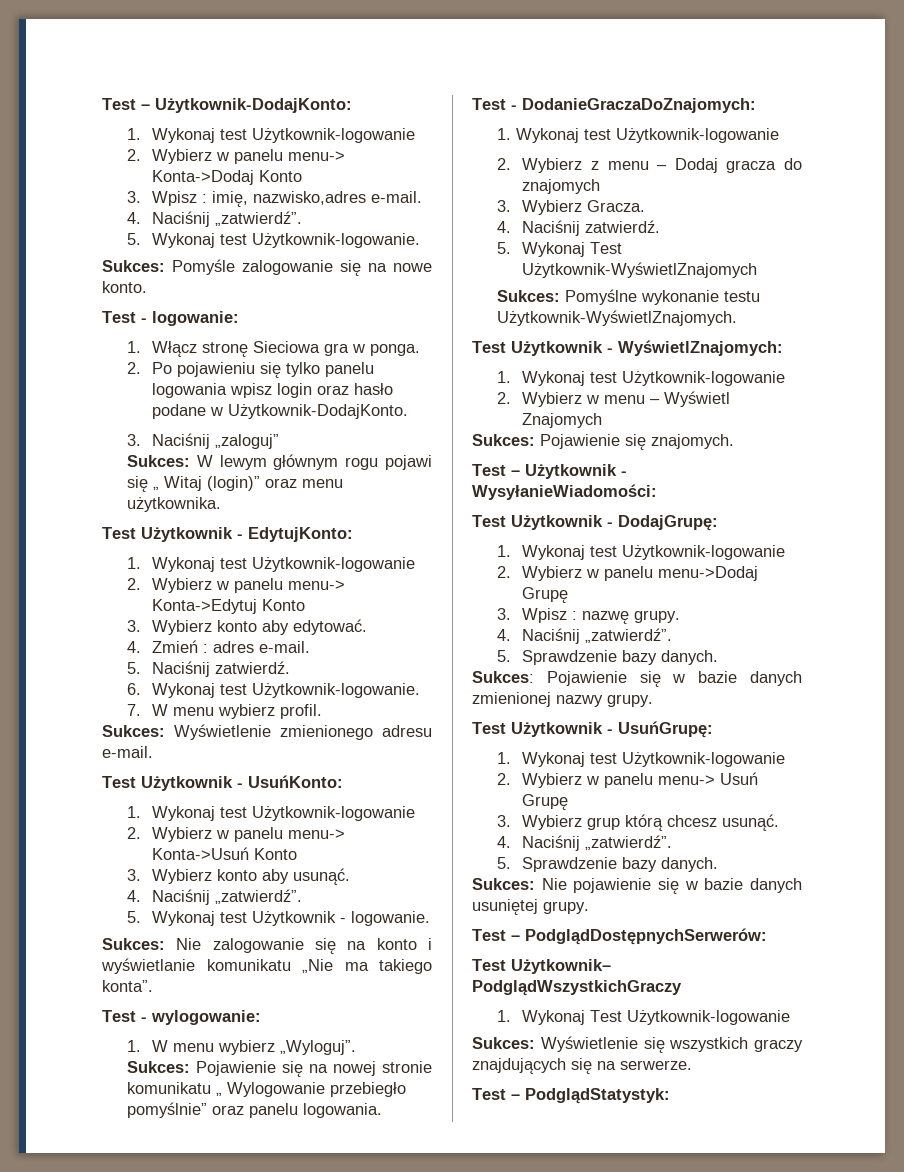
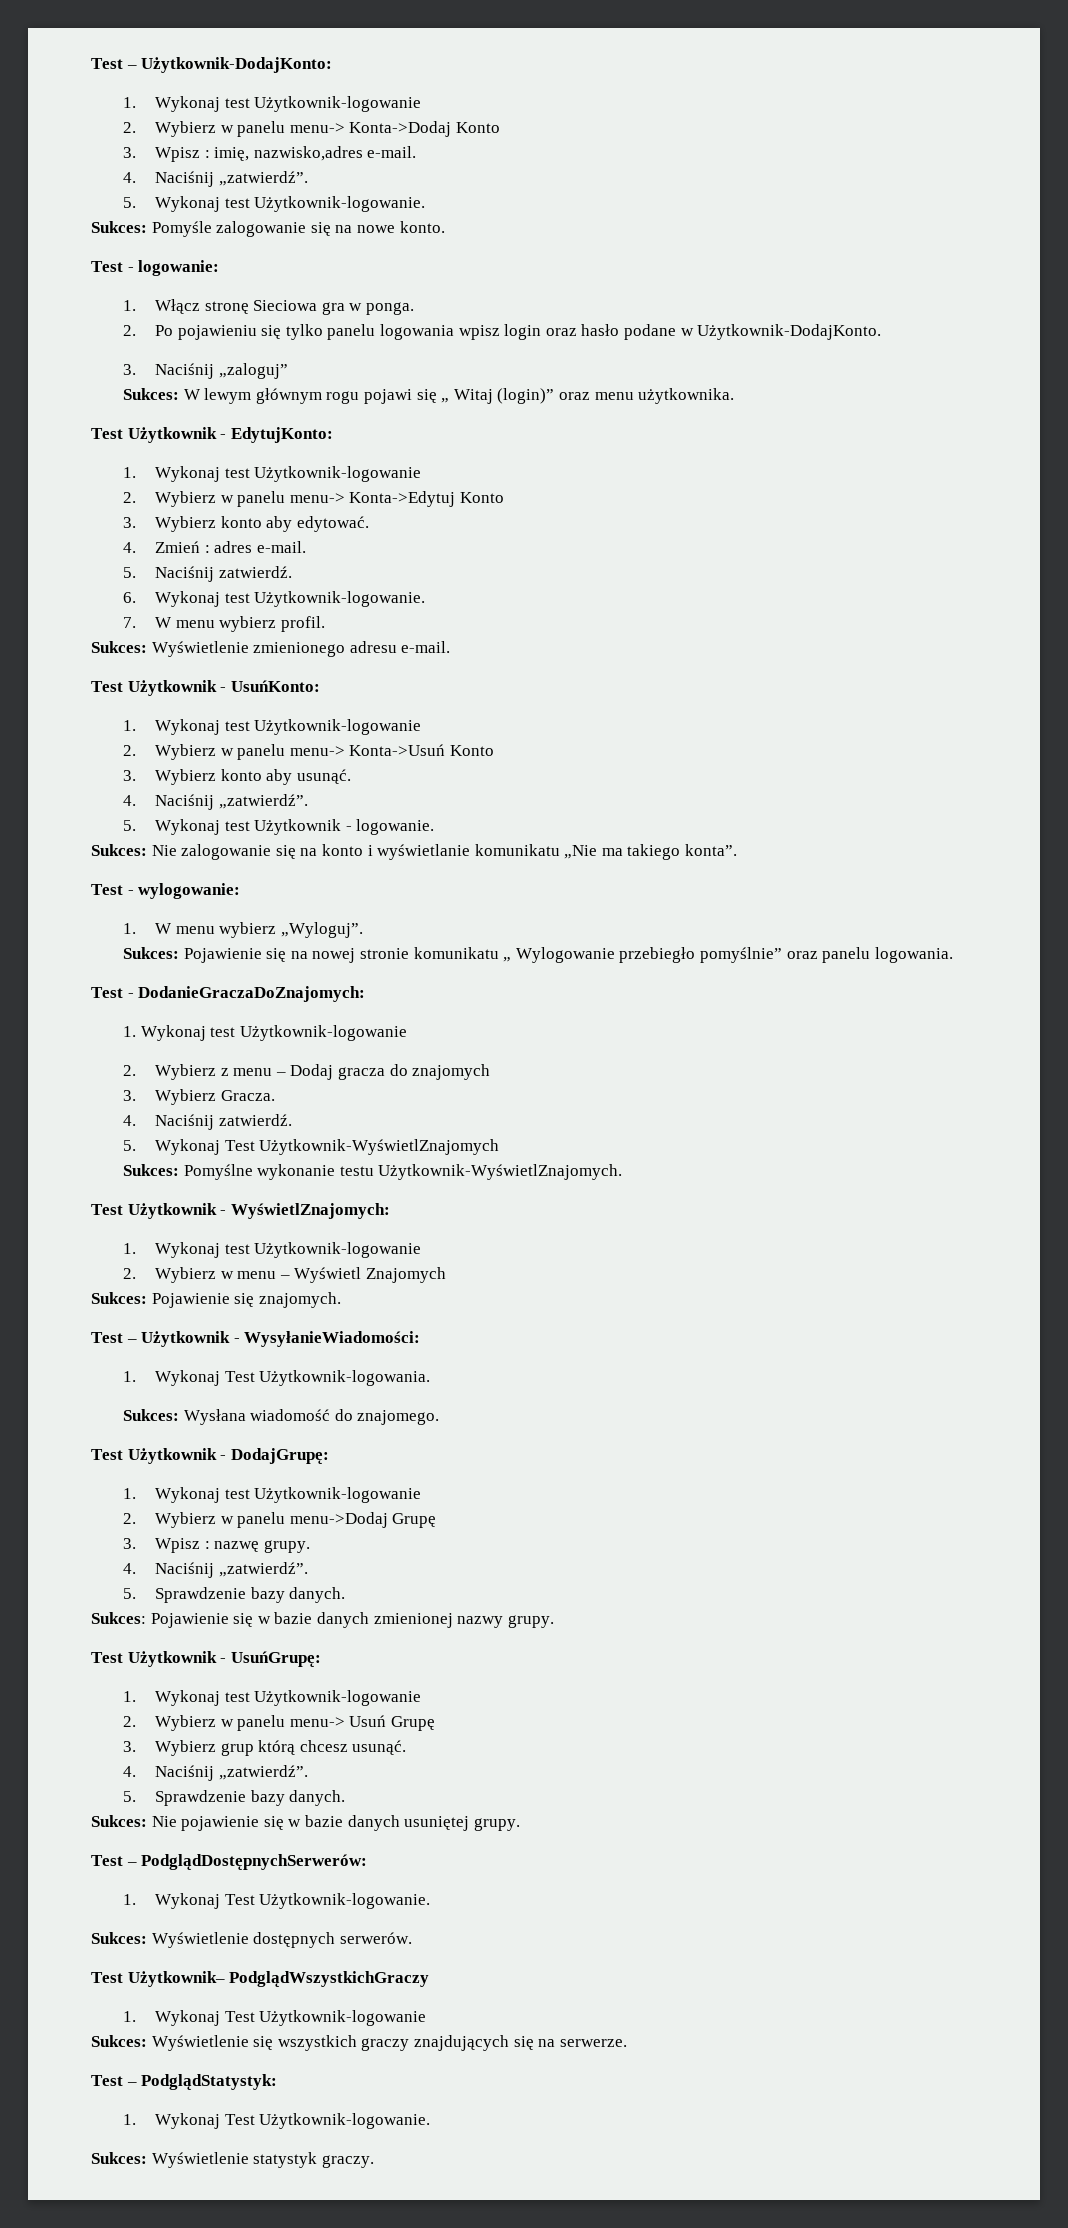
+ 1. Wykonaj Test Użytkownik-logowania.
+ Sukces: Wysłana wiadomość do znajomego.
  Test – PodglądDostępnychSerwerów:
+ 1. Wykonaj Test Użytkownik-logowanie.
+ Sukces: Wyświetlenie dostępnych serwerów.
  Test – PodglądStatystyk:
+ 1. Wykonaj Test Użytkownik-logowanie.
+ Sukces: Wyświetlenie statystyk graczy.

